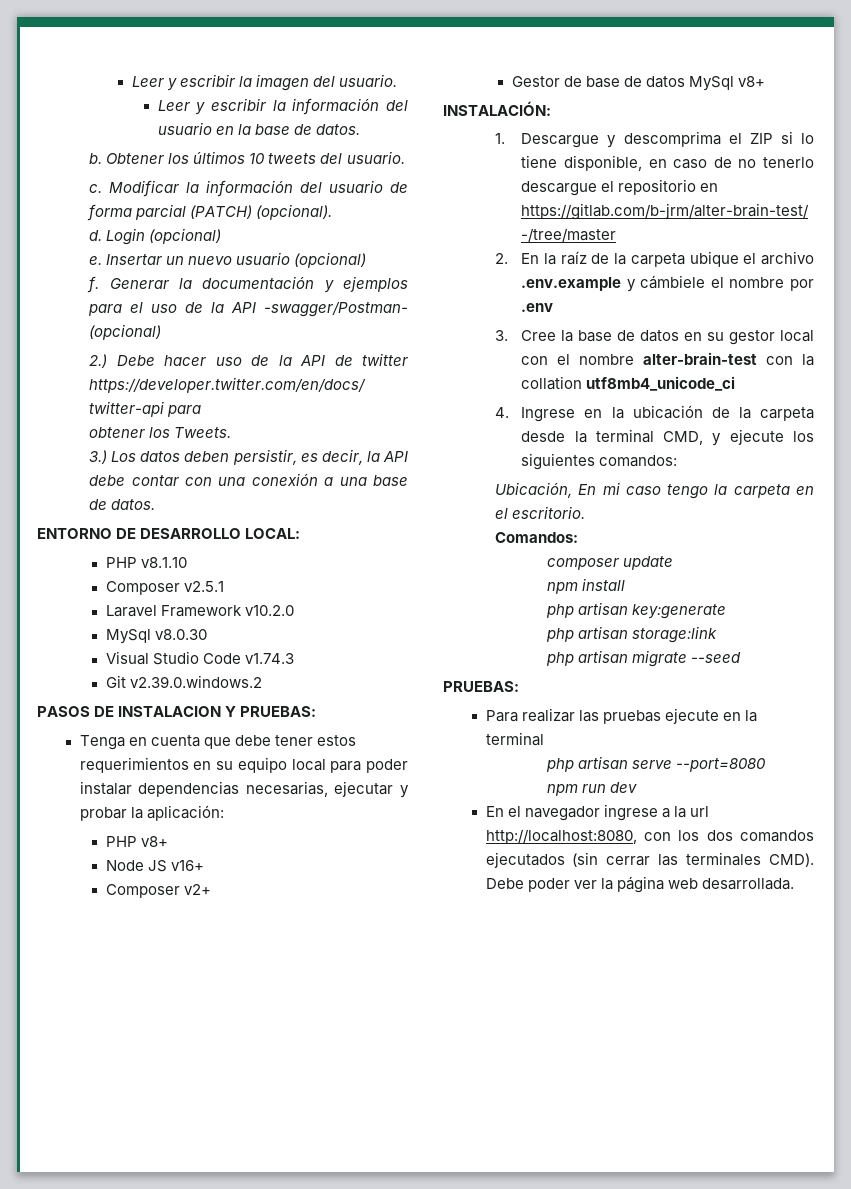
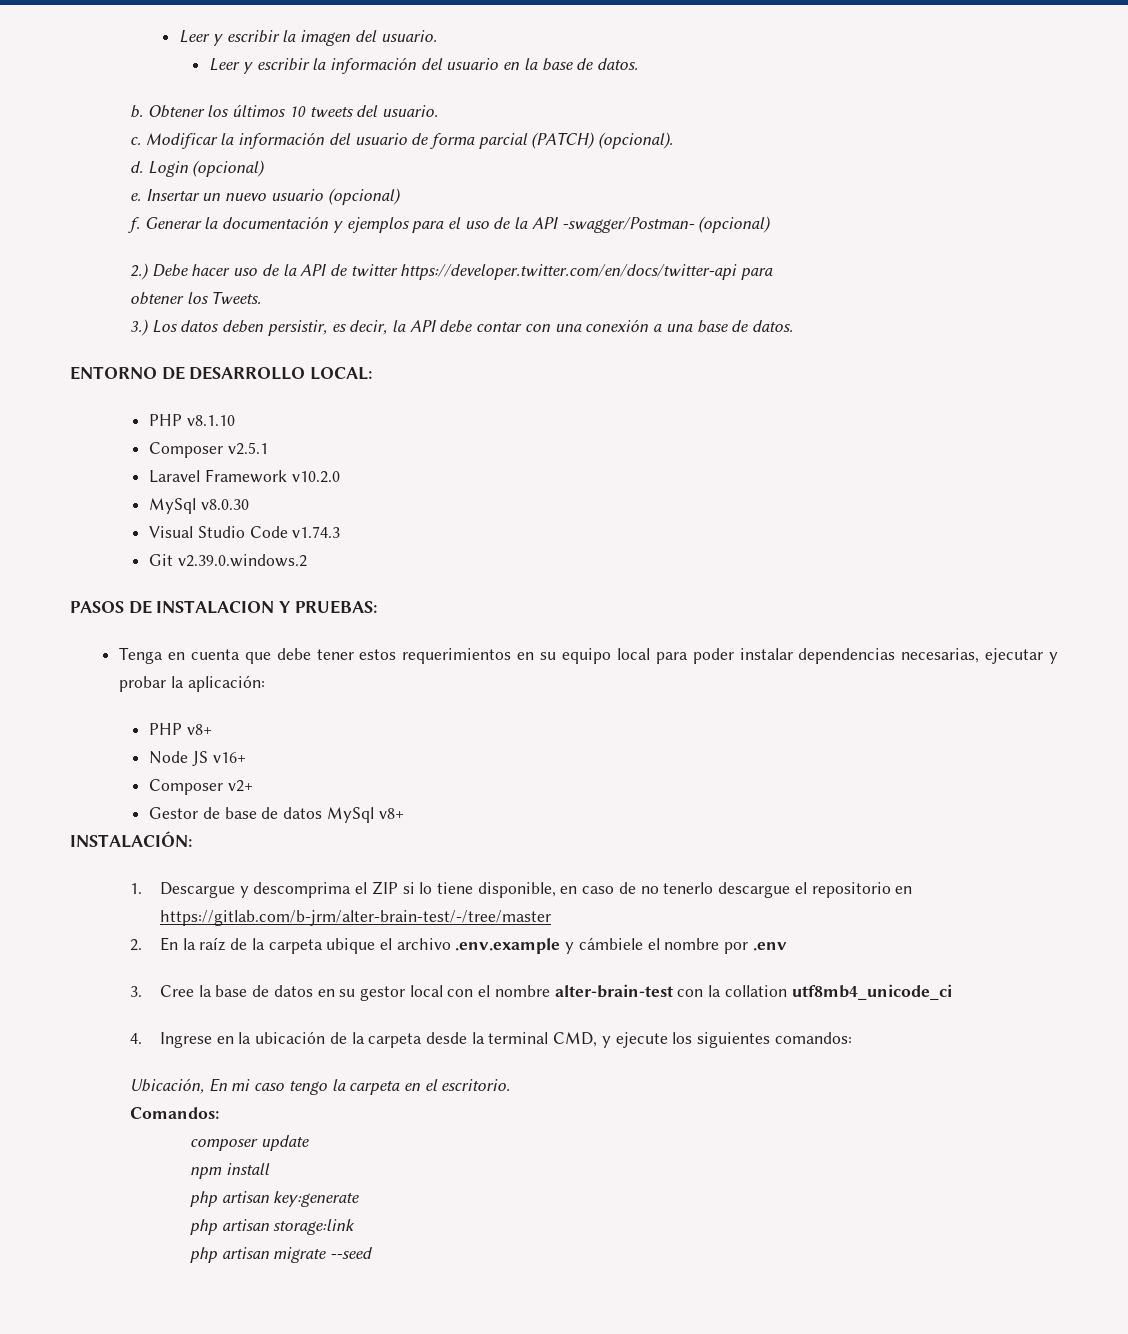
  php artisan migrate --seed
- PRUEBAS:
- Para realizar las pruebas ejecute en la terminal
- php artisan serve --port=8080
- npm run dev
- En el navegador ingrese a la url http://localhost:8080, con los dos comandos ejecutados (sin cerrar las terminales CMD). Debe poder ver la página web desarrollada.

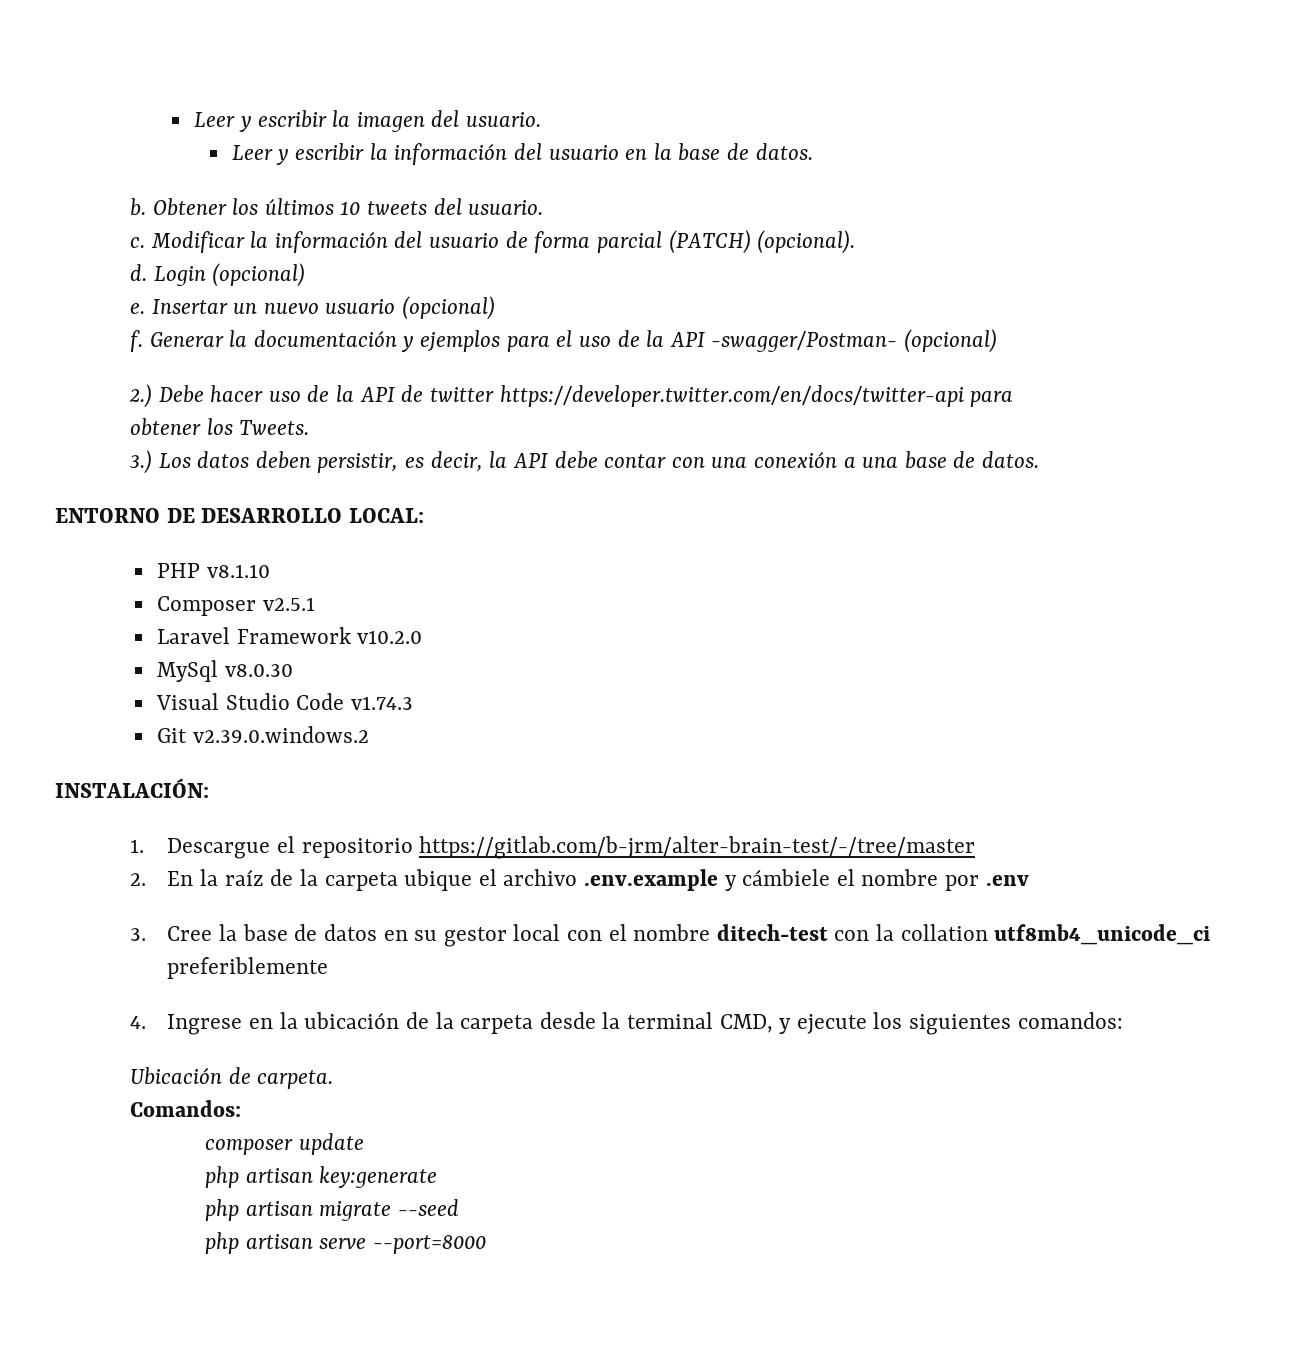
- PASOS DE INSTALACION Y PRUEBAS:
- Tenga en cuenta que debe tener estos requerimientos en su equipo local para poder instalar dependencias necesarias, ejecutar y probar la aplicación:
- PHP v8+
- Node JS v16+
- Composer v2+
- Gestor de base de datos MySql v8+
  INSTALACIÓN:
- 1. Descargue y descomprima el ZIP si lo tiene disponible, en caso de no tenerlo descargue el repositorio en https://gitlab.com/b-jrm/alter-brain-test/-/tree/master
+ 1. Descargue el repositorio https://gitlab.com/b-jrm/alter-brain-test/-/tree/master
- 3. Cree la base de datos en su gestor local con el nombre alter-brain-test con la collation utf8mb4_unicode_ci
+ 3. Cree la base de datos en su gestor local con el nombre ditech-test con la collation utf8mb4_unicode_ci preferiblemente
- Ubicación, En mi caso tengo la carpeta en el escritorio.
+ Ubicación de carpeta.
- npm install
- php artisan storage:link
  php artisan migrate --seed
+ php artisan serve --port=8000

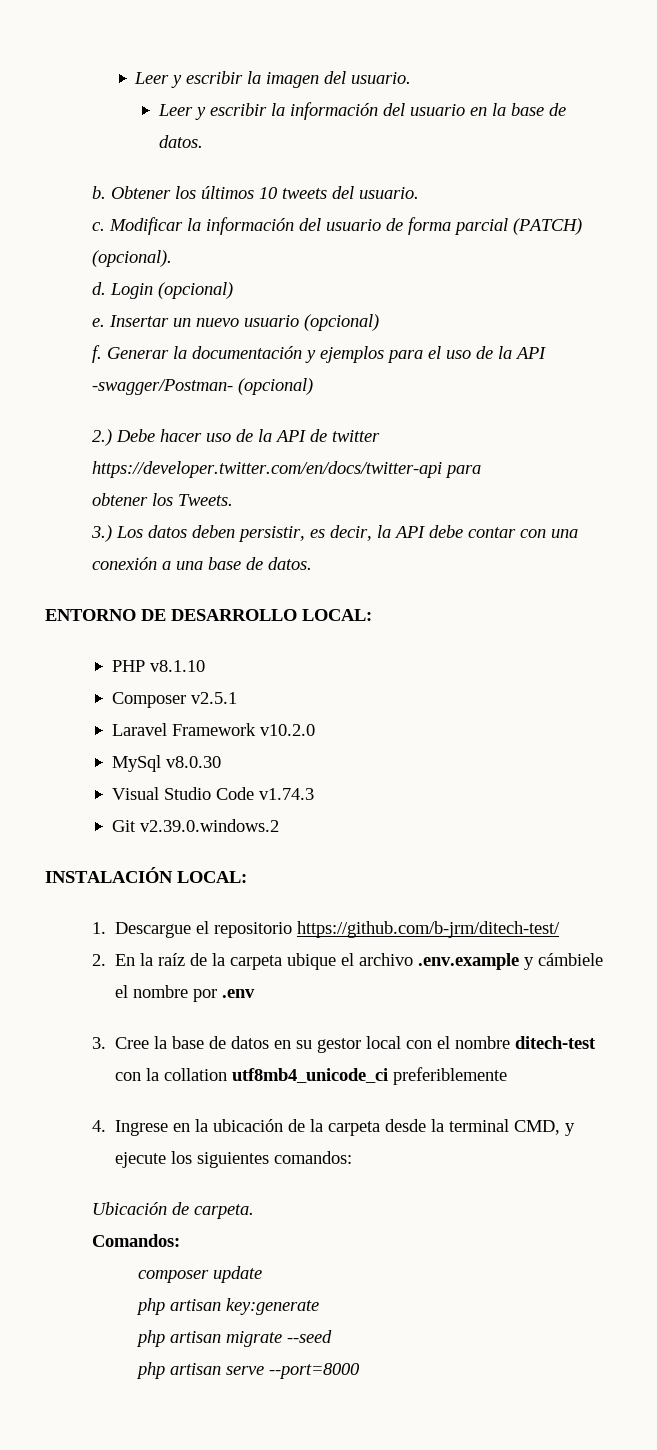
- INSTALACIÓN:
+ INSTALACIÓN LOCAL:
- 1. Descargue el repositorio https://gitlab.com/b-jrm/alter-brain-test/-/tree/master
+ 1. Descargue el repositorio https://github.com/b-jrm/ditech-test/

